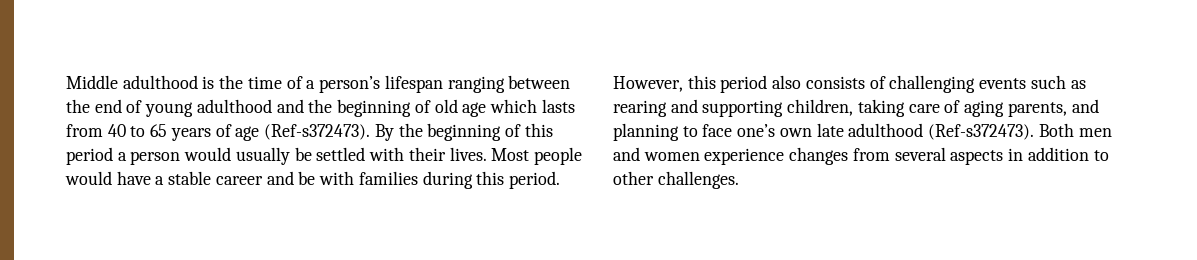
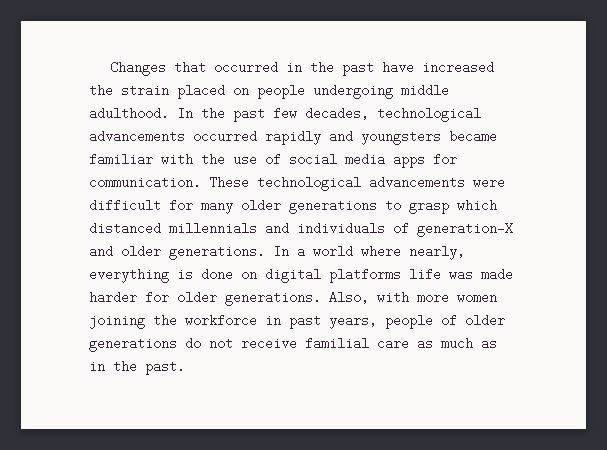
- Middle adulthood is the time of a person’s lifespan ranging between the end of young adulthood and the beginning of old age which lasts from 40 to 65 years of age (Ref-s372473). By the beginning of this period a person would usually be settled with their lives. Most people would have a stable career and be with families during this period. However, this period also consists of challenging events such as rearing and supporting children, taking care of aging parents, and planning to face one’s own late adulthood (Ref-s372473). Both men and women experience changes from several aspects in addition to other challenges.
+ Changes that occurred in the past have increased the strain placed on people undergoing middle adulthood. In the past few decades, technological advancements occurred rapidly and youngsters became familiar with the use of social media apps for communication. These technological advancements were difficult for many older generations to grasp which distanced millennials and individuals of generation-X and older generations. In a world where nearly, everything is done on digital platforms life was made harder for older generations. Also, with more women joining the workforce in past years, people of older generations do not receive familial care as much as in the past.

